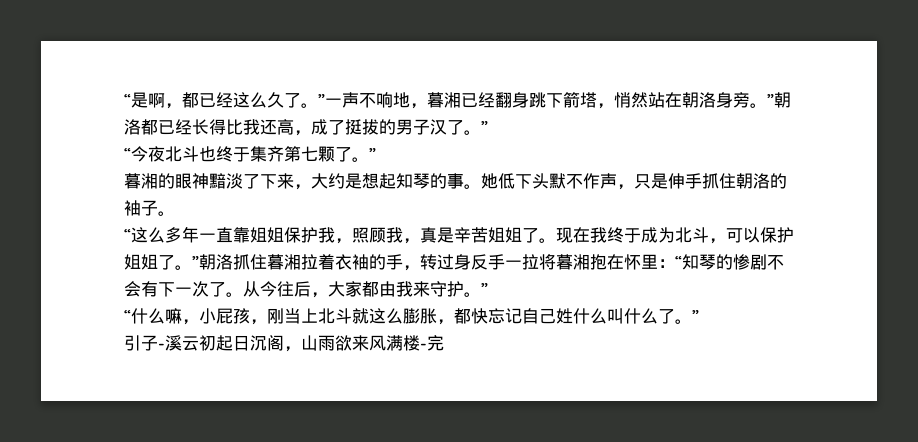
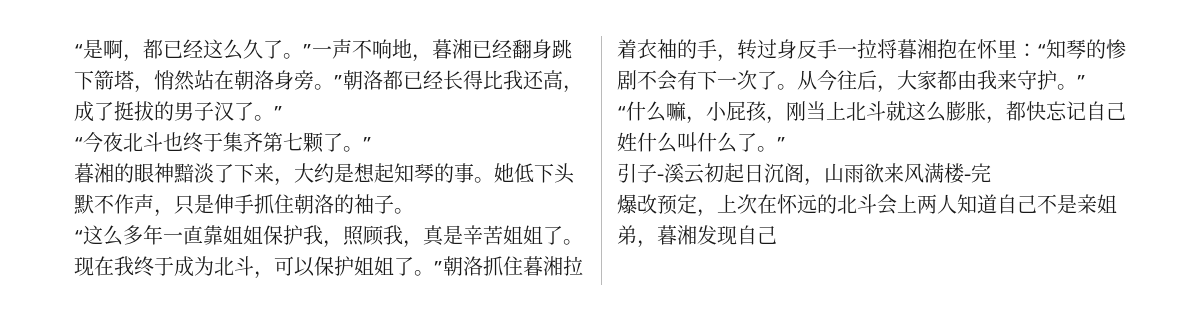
+ 爆改预定，上次在怀远的北斗会上两人知道自己不是亲姐弟，暮湘发现自己

